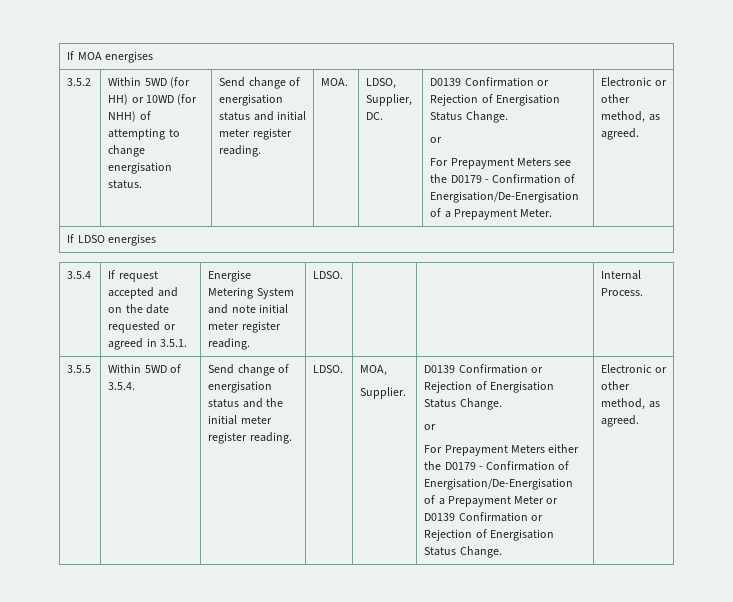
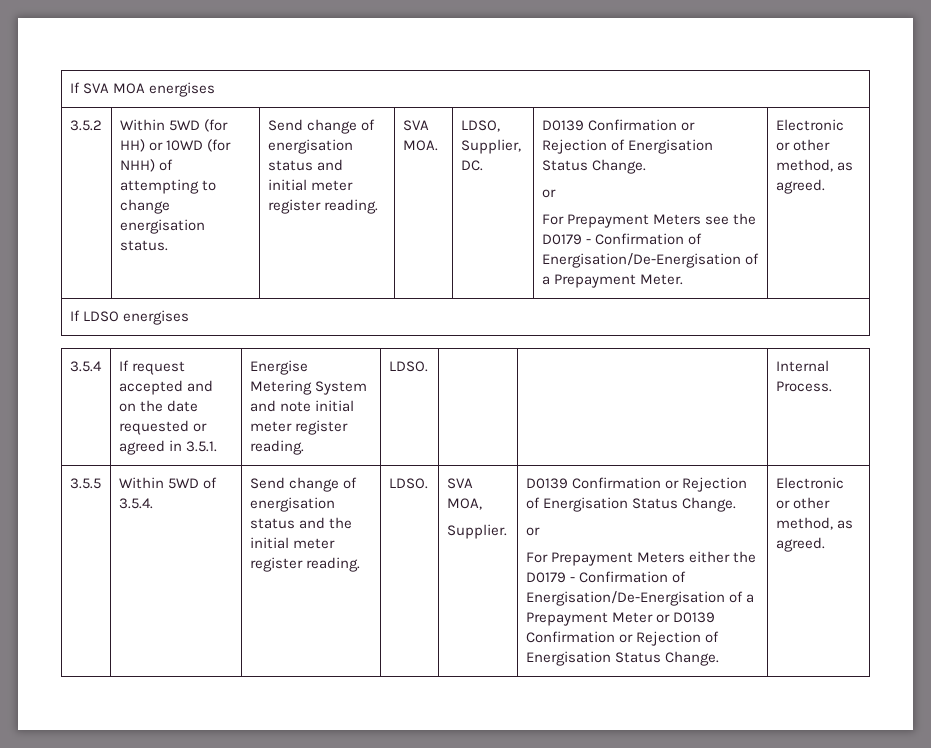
- If MOA energises
+ If SVA MOA energises
- MOA.
+ SVA MOA.
- MOA,
+ SVA MOA,

